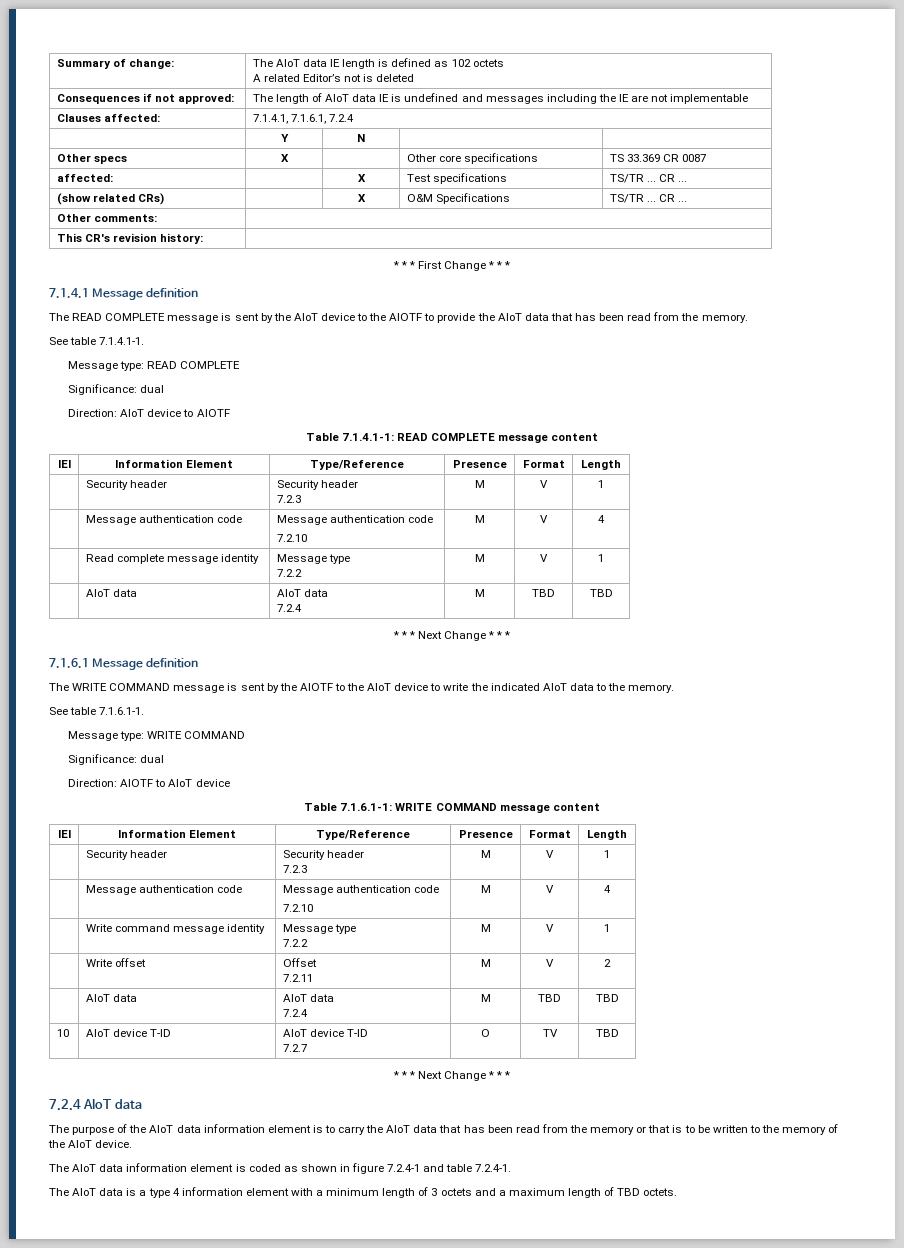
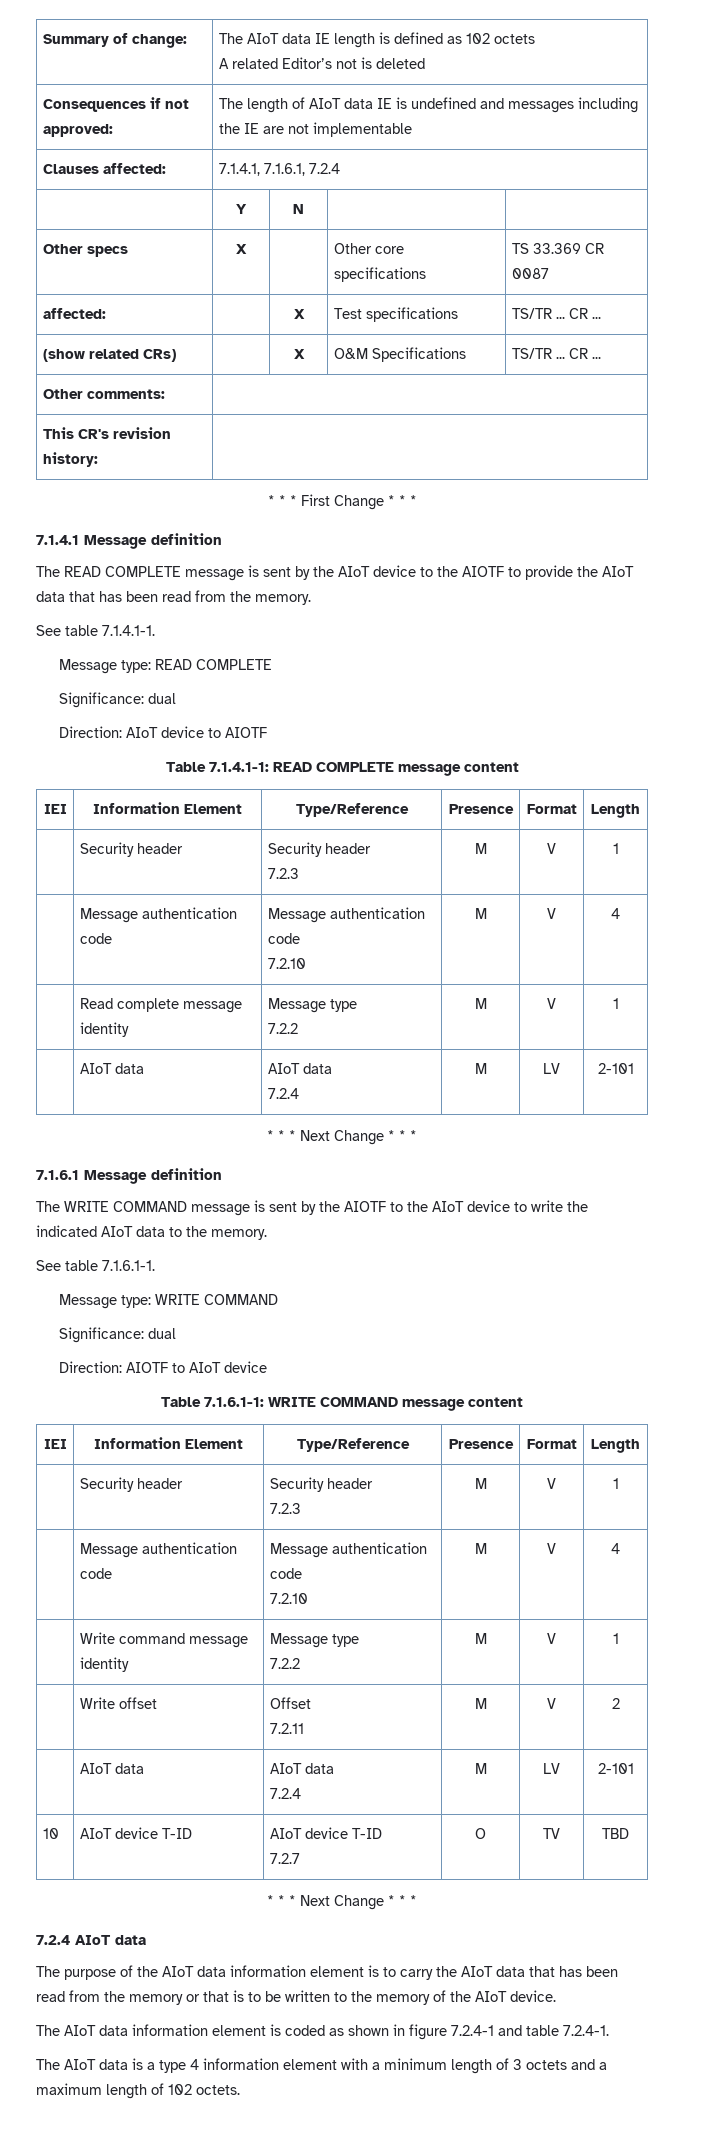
  | Read complete message identity | Message type
  7.2.2 | M | V | 1
  | AIoT data | AIoT data
- 7.2.4 | M | TBD | TBD
+ 7.2.4 | M | LV | 2-101
  | Write offset | Offset
  7.2.11 | M | V | 2
  | AIoT data | AIoT data
- 7.2.4 | M | TBD | TBD
+ 7.2.4 | M | LV | 2-101
- The AIoT data is a type 4 information element with a minimum length of 3 octets and a maximum length of TBD octets.
+ The AIoT data is a type 4 information element with a minimum length of 3 octets and a maximum length of 102 octets.

